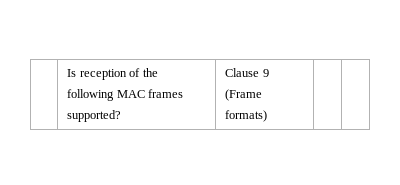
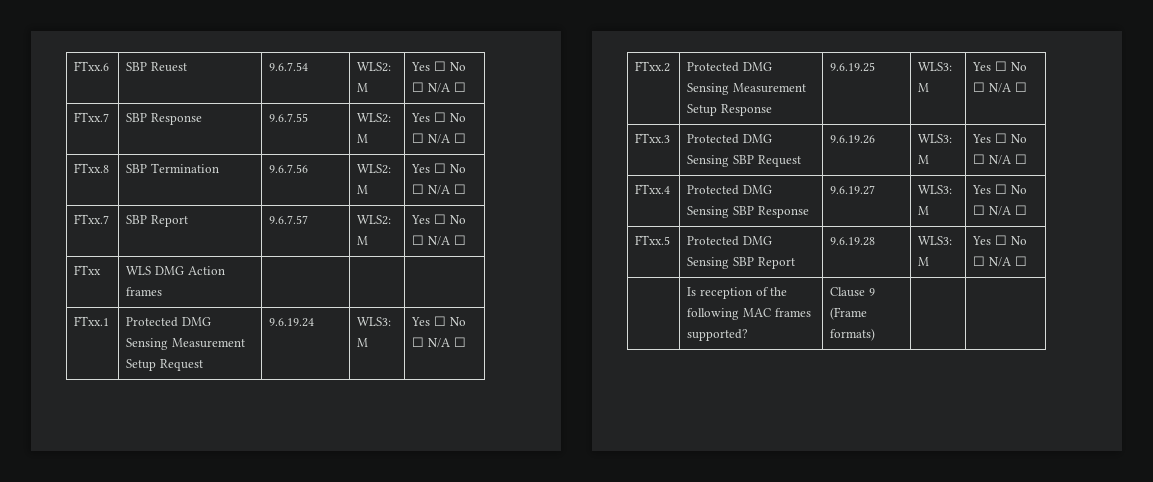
+ FTxx.6 | SBP Reuest | 9.6.7.54 | WLS2: M | Yes ☐ No ☐ N/A ☐
+ FTxx.7 | SBP Response | 9.6.7.55 | WLS2: M | Yes ☐ No ☐ N/A ☐
+ FTxx.8 | SBP Termination | 9.6.7.56 | WLS2: M | Yes ☐ No ☐ N/A ☐
+ FTxx.7 | SBP Report | 9.6.7.57 | WLS2: M | Yes ☐ No ☐ N/A ☐
+ FTxx | WLS DMG Action frames | | |
+ FTxx.1 | Protected DMG Sensing Measurement Setup Request | 9.6.19.24 | WLS3: M | Yes ☐ No ☐ N/A ☐
+ FTxx.2 | Protected DMG Sensing Measurement Setup Response | 9.6.19.25 | WLS3: M | Yes ☐ No ☐ N/A ☐
+ FTxx.3 | Protected DMG Sensing SBP Request | 9.6.19.26 | WLS3: M | Yes ☐ No ☐ N/A ☐
+ FTxx.4 | Protected DMG Sensing SBP Response | 9.6.19.27 | WLS3: M | Yes ☐ No ☐ N/A ☐
+ FTxx.5 | Protected DMG Sensing SBP Report | 9.6.19.28 | WLS3: M | Yes ☐ No ☐ N/A ☐

